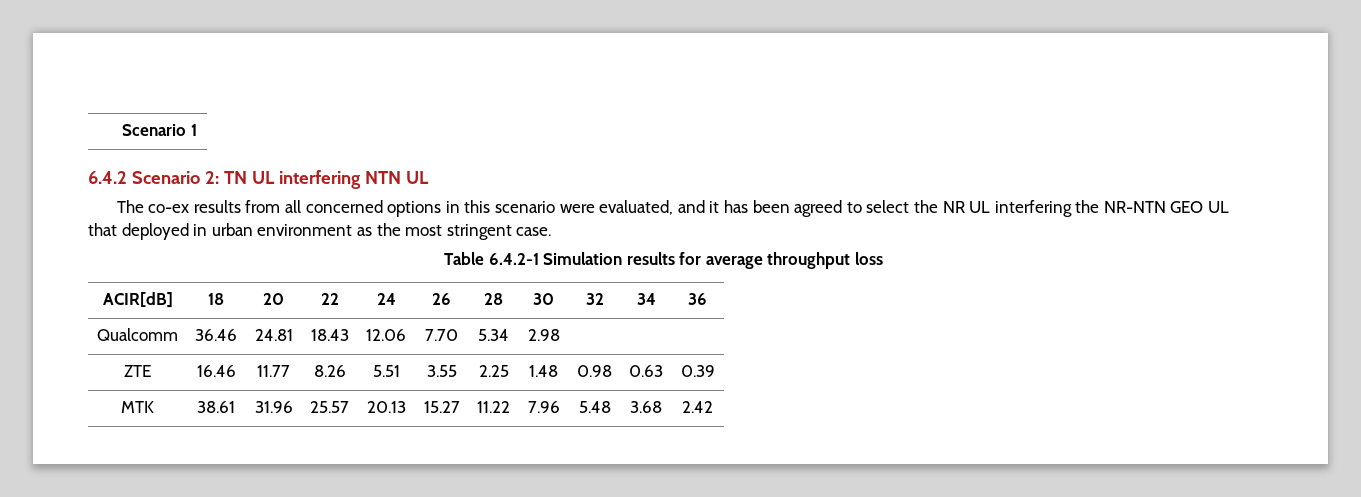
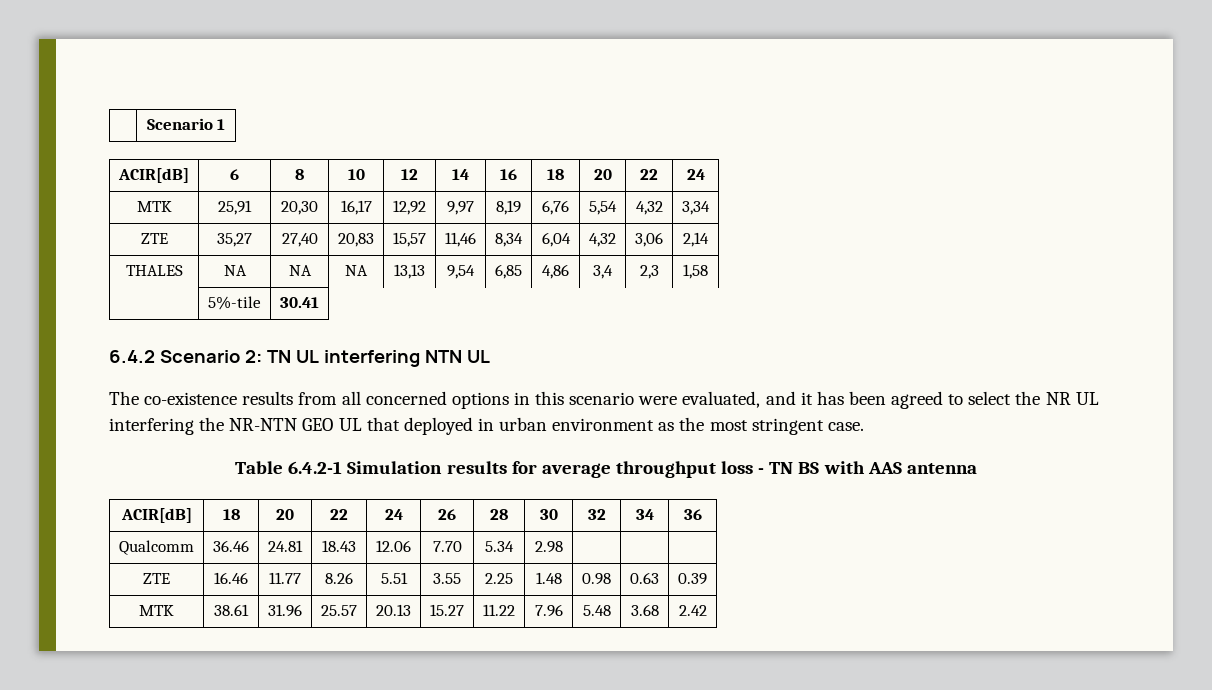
+ ACIR[dB] | 6 | 8 | 10 | 12 | 14 | 16 | 18 | 20 | 22 | 24
+ MTK | 25,91 | 20,30 | 16,17 | 12,92 | 9,97 | 8,19 | 6,76 | 5,54 | 4,32 | 3,34
+ ZTE | 35,27 | 27,40 | 20,83 | 15,57 | 11,46 | 8,34 | 6,04 | 4,32 | 3,06 | 2,14
+ THALES | NA | NA | NA | 13,13 | 9,54 | 6,85 | 4,86 | 3,4 | 2,3 | 1,58
+ | 5%-tile | 30.41
- The co-ex results from all concerned options in this scenario were evaluated, and it has been agreed to select the NR UL interfering the NR-NTN GEO UL that deployed in urban environment as the most stringent case.
+ The co-existence results from all concerned options in this scenario were evaluated, and it has been agreed to select the NR UL interfering the NR-NTN GEO UL that deployed in urban environment as the most stringent case.
- Table 6.4.2-1 Simulation results for average throughput loss
+ Table 6.4.2-1 Simulation results for average throughput loss - TN BS with AAS antenna

